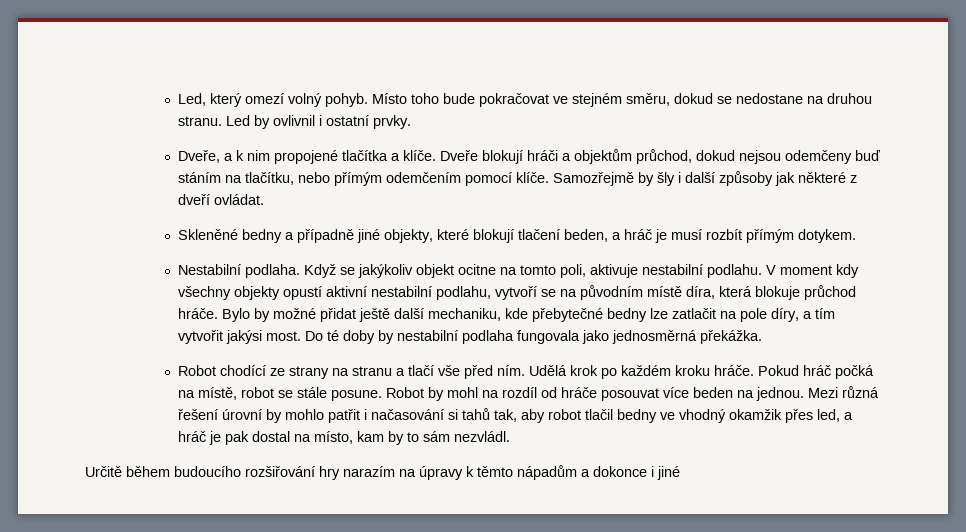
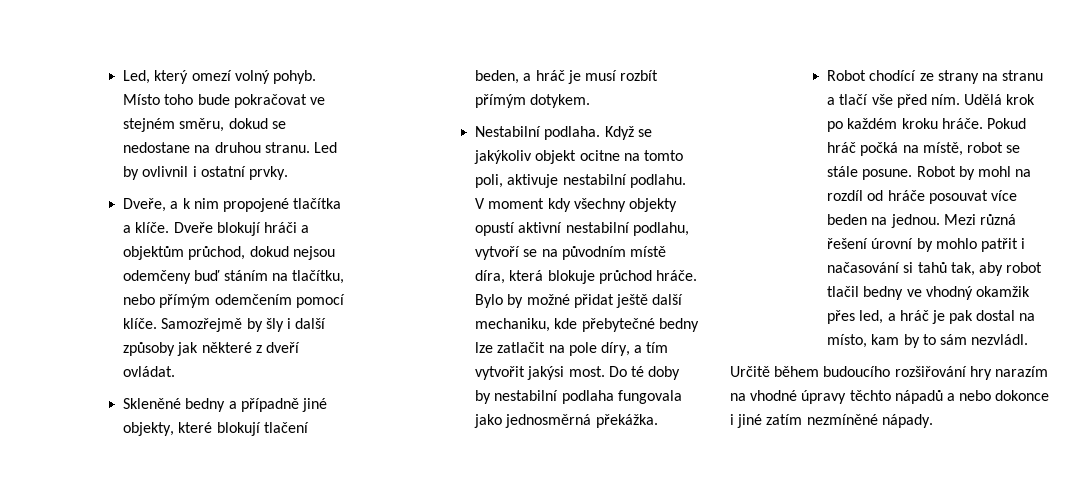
- Určitě během budoucího rozšiřování hry narazím na úpravy k těmto nápadům a dokonce i jiné
+ Určitě během budoucího rozšiřování hry narazím na vhodné úpravy těchto nápadů a nebo dokonce i jiné zatím nezmíněné nápady.

